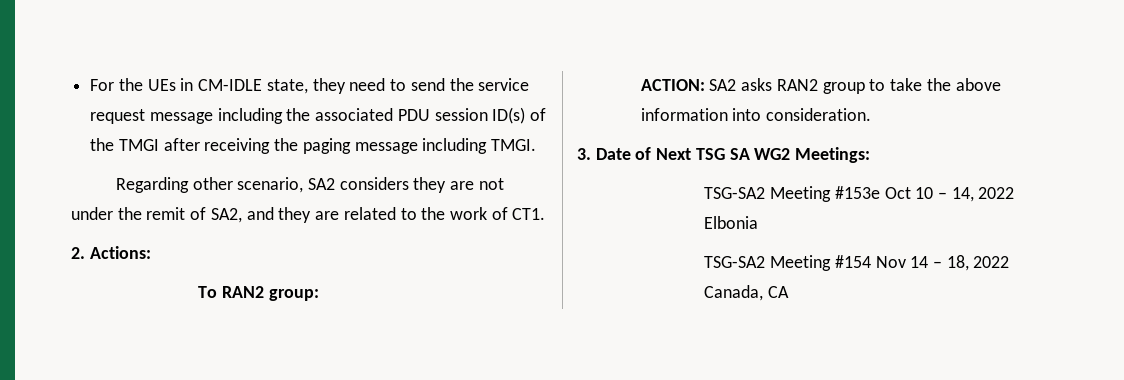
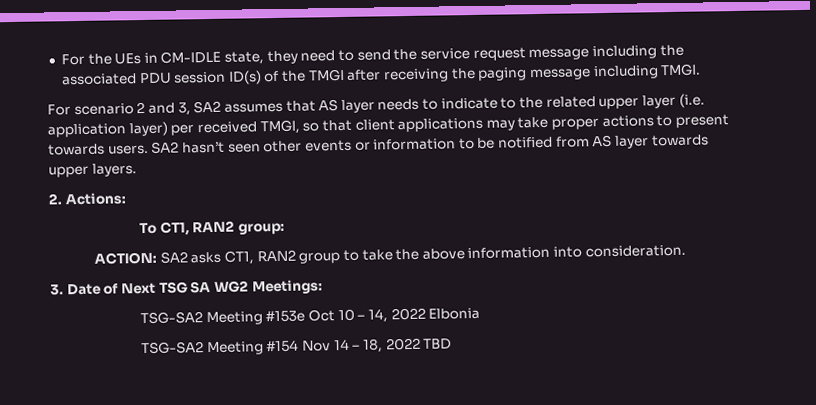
- Regarding other scenario, SA2 considers they are not under the remit of SA2, and they are related to the work of CT1.
+ For scenario 2 and 3, SA2 assumes that AS layer needs to indicate to the related upper layer (i.e. application layer) per received TMGI, so that client applications may take proper actions to present towards users. SA2 hasn’t seen other events or information to be notified from AS layer towards upper layers.
- To RAN2 group:
+ To CT1, RAN2 group:
- ACTION: SA2 asks RAN2 group to take the above information into consideration.
+ ACTION: SA2 asks CT1, RAN2 group to take the above information into consideration.
- TSG-SA2 Meeting #154 Nov 14 – 18, 2022 Canada, CA
+ TSG-SA2 Meeting #154 Nov 14 – 18, 2022 TBD

